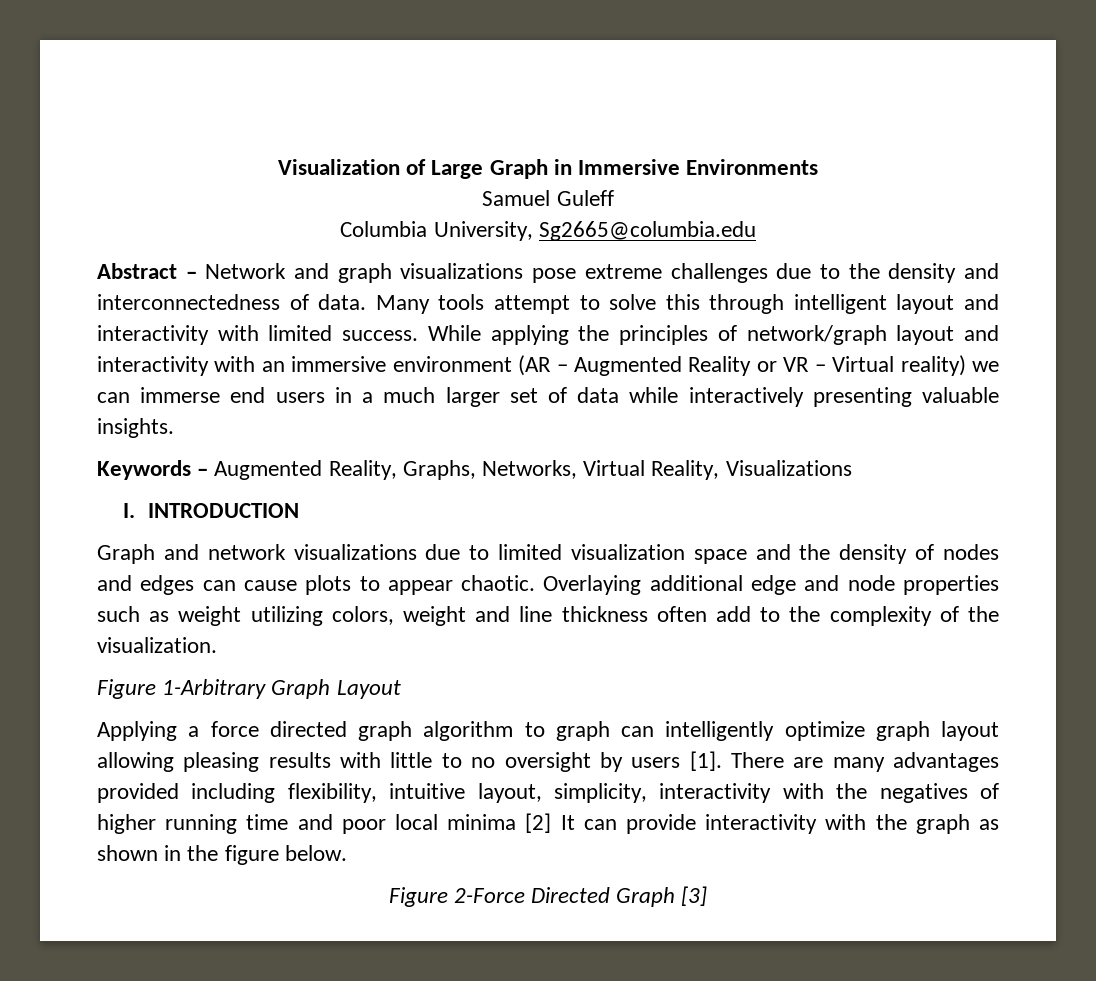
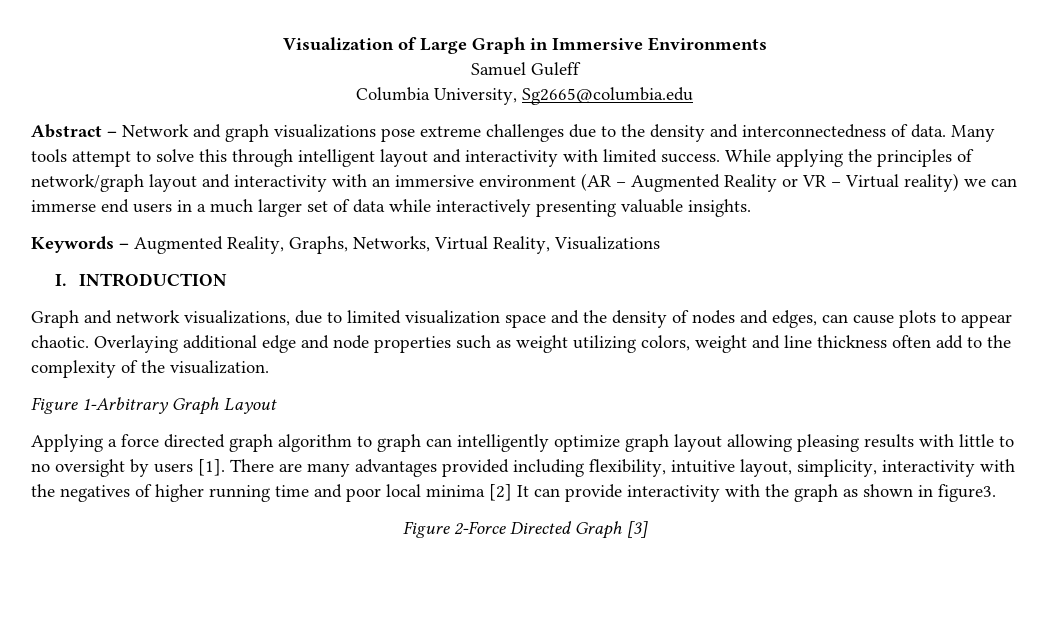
- Graph and network visualizations due to limited visualization space and the density of nodes and edges can cause plots to appear chaotic.
+ Graph and network visualizations, due to limited visualization space and the density of nodes and edges, can cause plots to appear chaotic.
- There are many advantages provided including flexibility, intuitive layout, simplicity, interactivity with the negatives of higher running time and poor local minima [2] It can provide interactivity with the graph as shown in the figure below.
+ There are many advantages provided including flexibility, intuitive layout, simplicity, interactivity with the negatives of higher running time and poor local minima [2] It can provide interactivity with the graph as shown in figure3.

